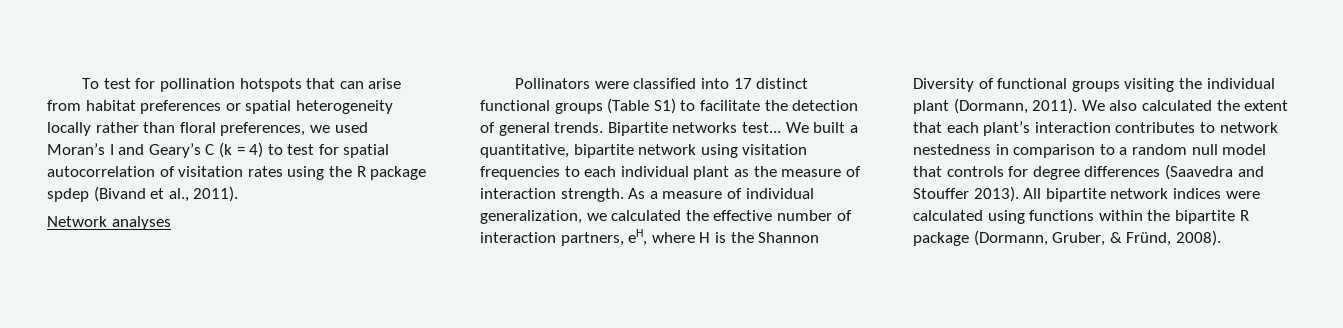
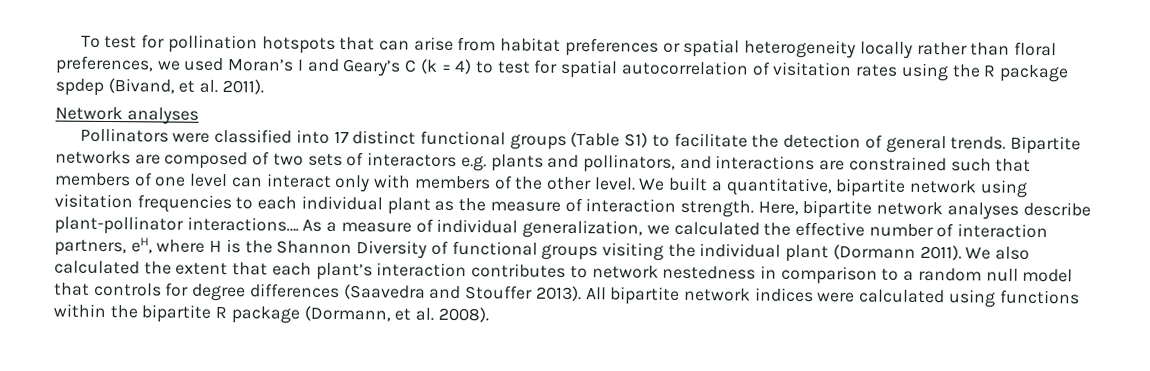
- To test for pollination hotspots that can arise from habitat preferences or spatial heterogeneity locally rather than floral preferences, we used Moran’s I and Geary’s C (k = 4) to test for spatial autocorrelation of visitation rates using the R package spdep (Bivand et al., 2011).
+ To test for pollination hotspots that can arise from habitat preferences or spatial heterogeneity locally rather than floral preferences, we used Moran’s I and Geary’s C (k = 4) to test for spatial autocorrelation of visitation rates using the R package spdep (Bivand, et al. 2011).
- Bipartite networks test...
+ Bipartite networks are composed of two sets of interactors e.g. plants and pollinators, and interactions are constrained such that members of one level can interact only with members of the other level.
+ Here, bipartite network analyses describe plant-pollinator interactions….
- As a measure of individual generalization, we calculated the effective number of interaction partners, eH, where H is the Shannon Diversity of functional groups visiting the individual plant (Dormann, 2011).
+ As a measure of individual generalization, we calculated the effective number of interaction partners, eH, where H is the Shannon Diversity of functional groups visiting the individual plant (Dormann 2011).
- All bipartite network indices were calculated using functions within the bipartite R package (Dormann, Gruber, & Fründ, 2008).
+ All bipartite network indices were calculated using functions within the bipartite R package (Dormann, et al. 2008).

